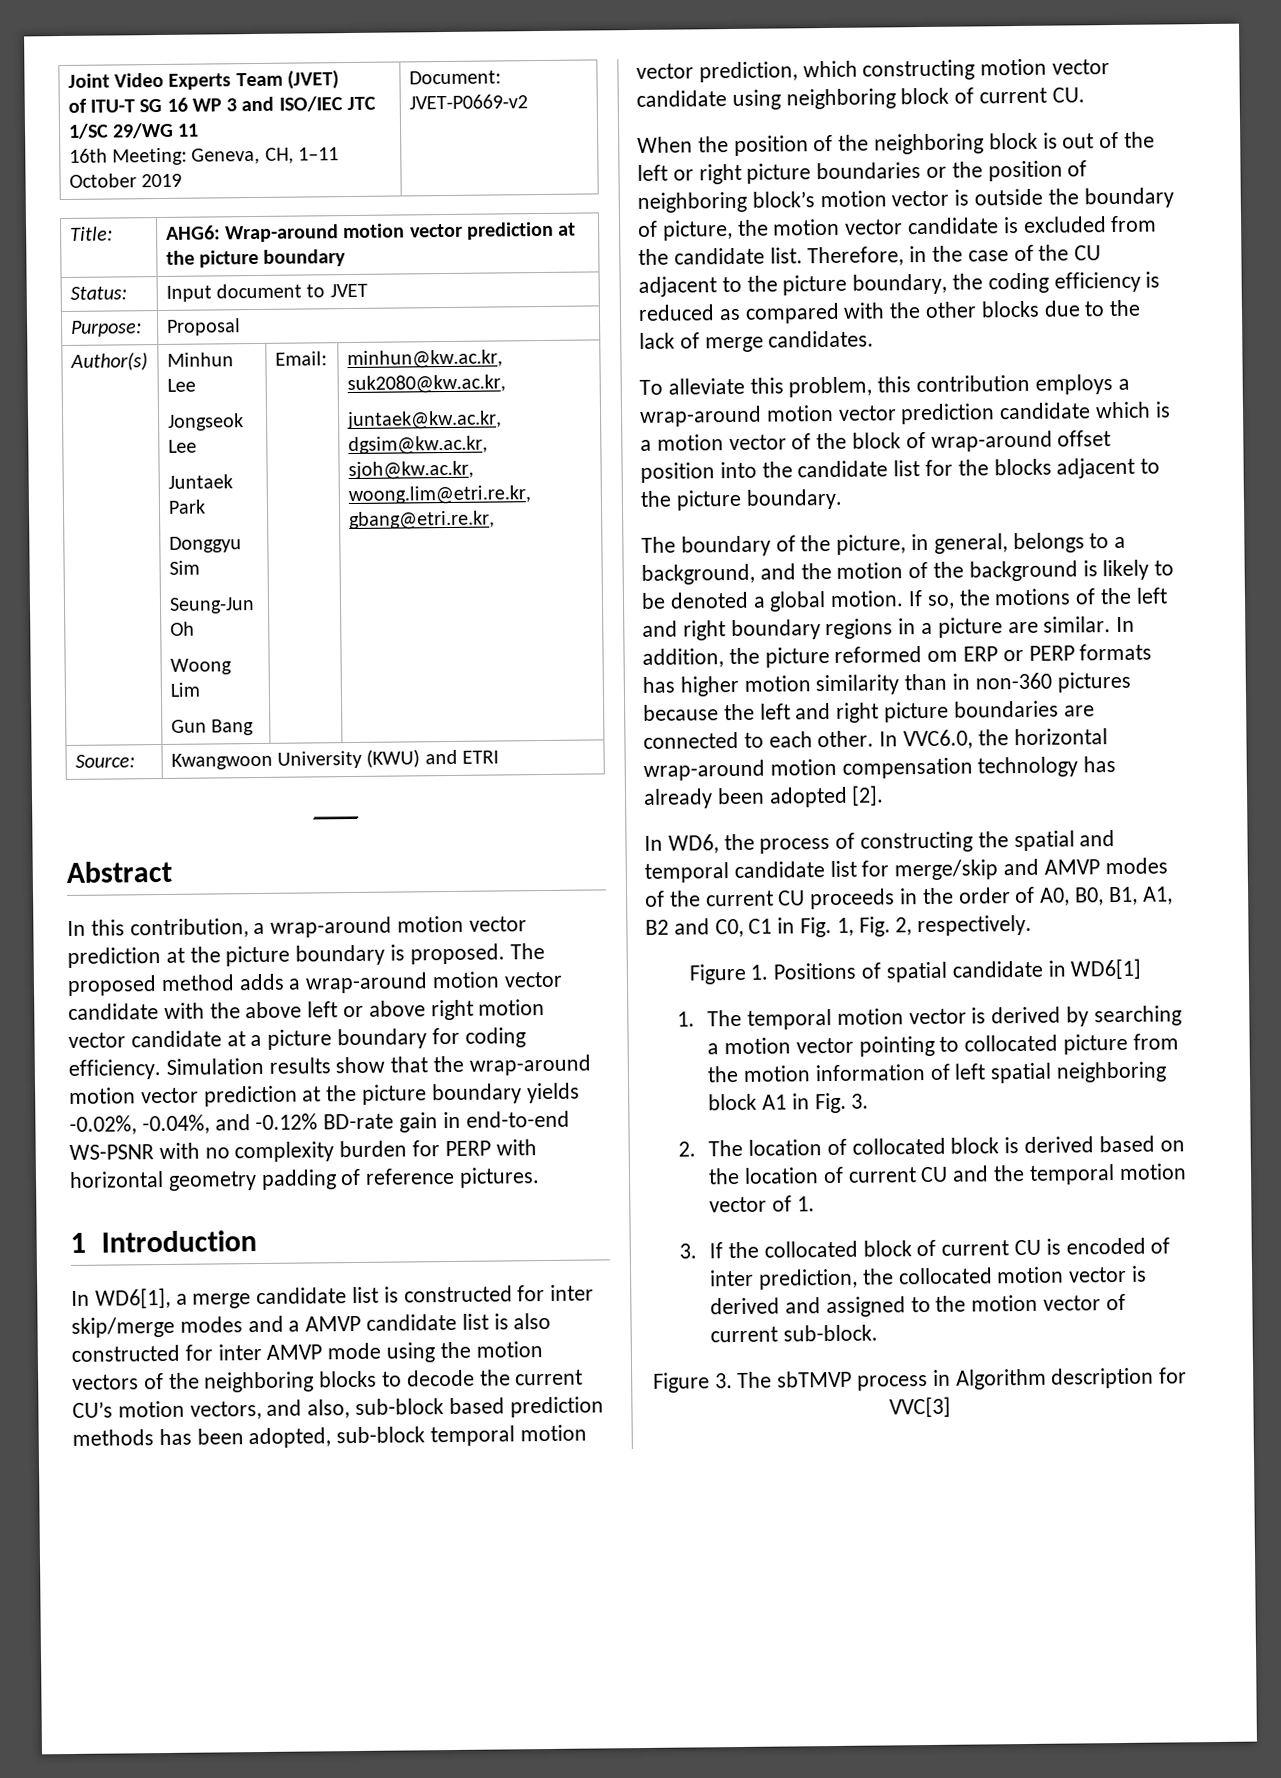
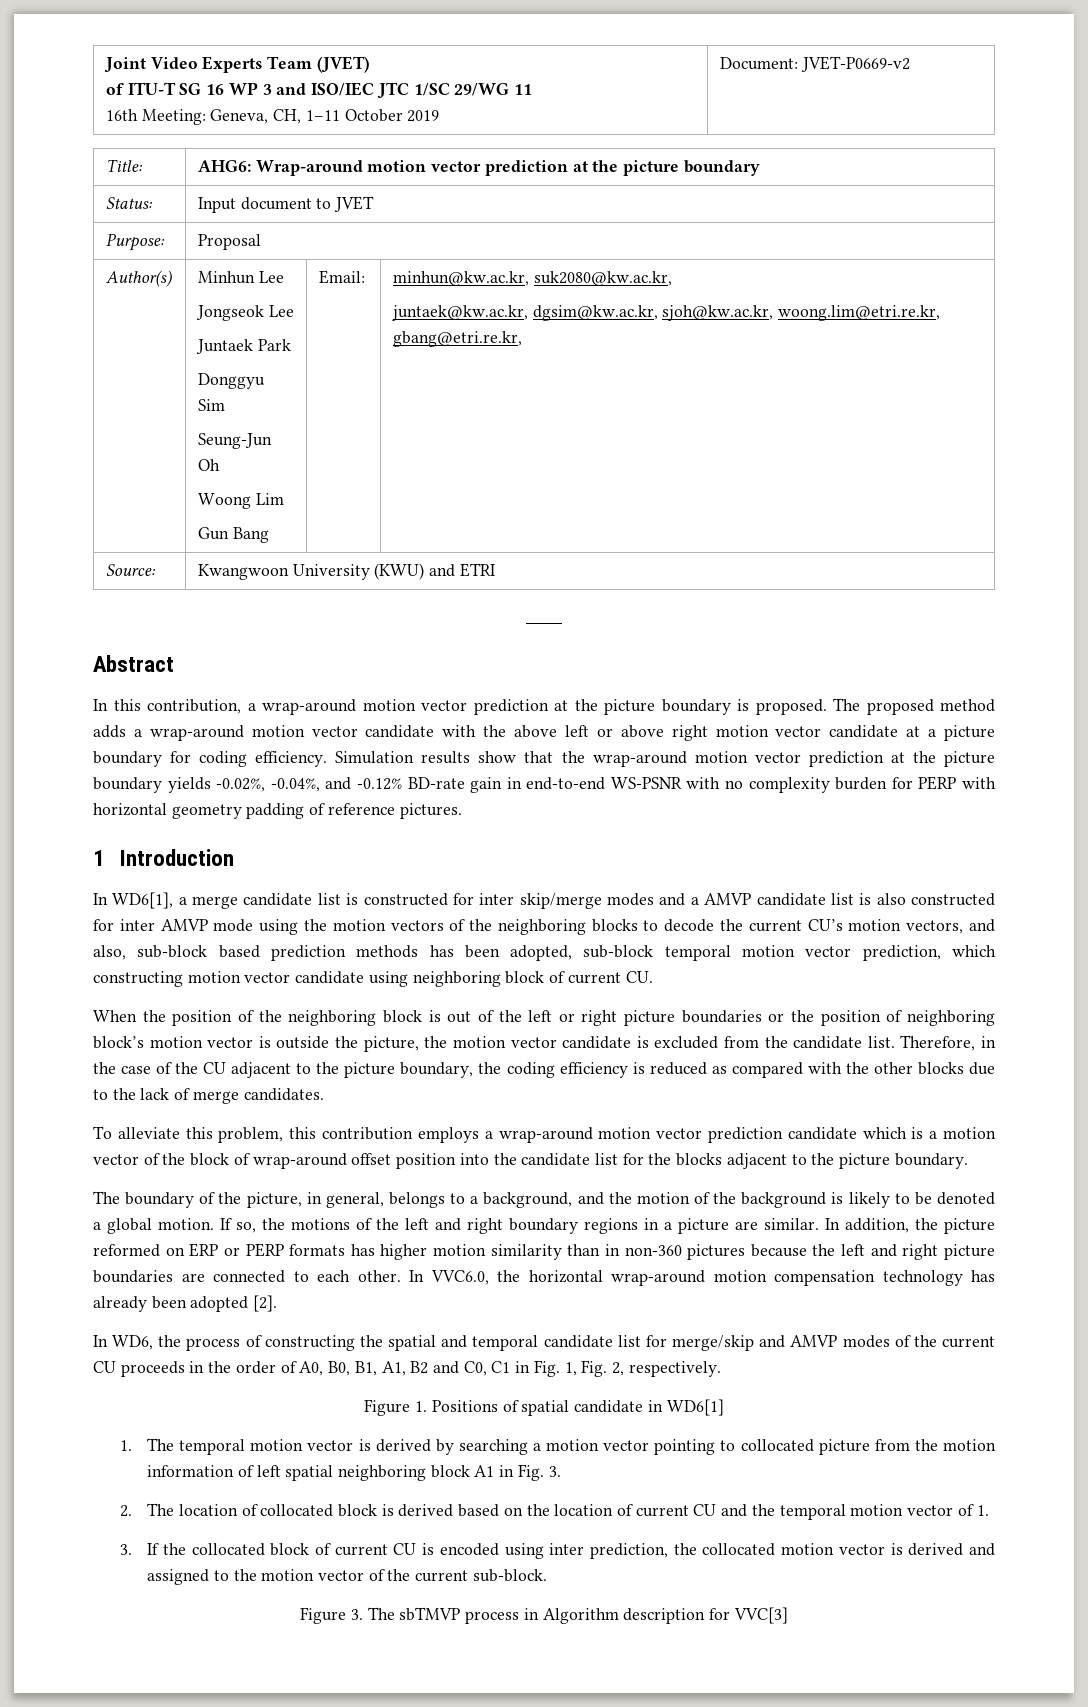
- When the position of the neighboring block is out of the left or right picture boundaries or the position of neighboring block’s motion vector is outside the boundary of picture, the motion vector candidate is excluded from the candidate list.
+ When the position of the neighboring block is out of the left or right picture boundaries or the position of neighboring block’s motion vector is outside the picture, the motion vector candidate is excluded from the candidate list.
- In addition, the picture reformed om ERP or PERP formats has higher motion similarity than in non-360 pictures because the left and right picture boundaries are connected to each other.
+ In addition, the picture reformed on ERP or PERP formats has higher motion similarity than in non-360 pictures because the left and right picture boundaries are connected to each other.
- 3. If the collocated block of current CU is encoded of inter prediction, the collocated motion vector is derived and assigned to the motion vector of current sub-block.
+ 3. If the collocated block of current CU is encoded using inter prediction, the collocated motion vector is derived and assigned to the motion vector of the current sub-block.

